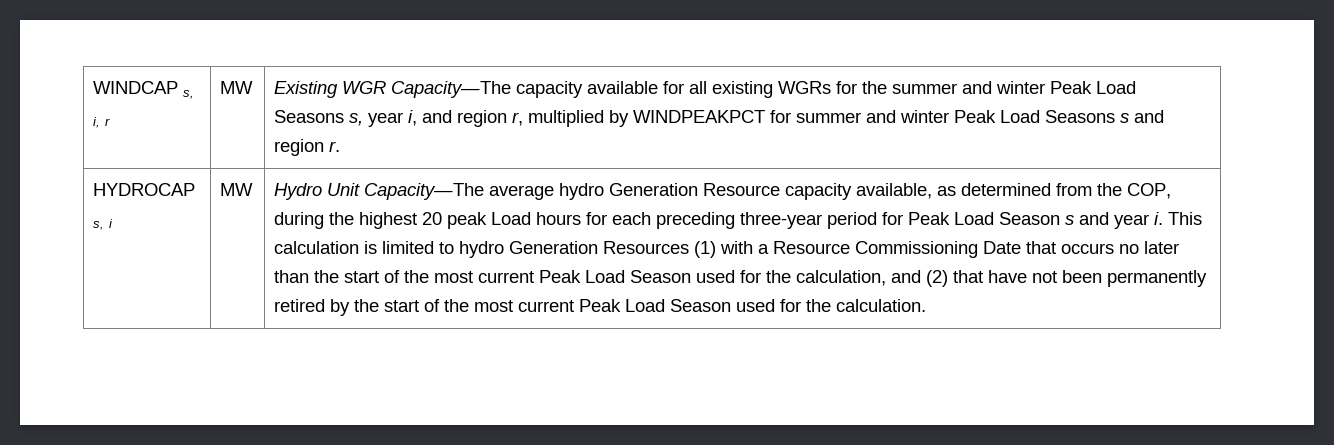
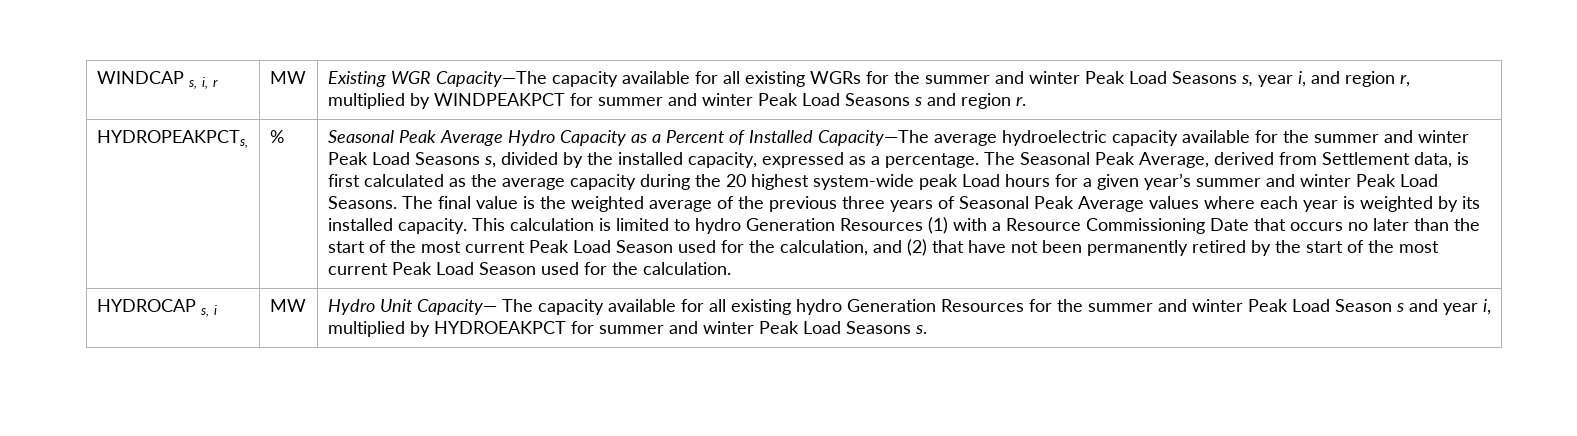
- HYDROCAP s, i | MW | Hydro Unit Capacity—The average hydro Generation Resource capacity available, as determined from the COP, during the highest 20 peak Load hours for each preceding three-year period for Peak Load Season s and year i.
+ HYDROPEAKPCTs, | % | Seasonal Peak Average Hydro Capacity as a Percent of Installed Capacity—The average hydroelectric capacity available for the summer and winter Peak Load Seasons s, divided by the installed capacity, expressed as a percentage. The Seasonal Peak Average, derived from Settlement data, is first calculated as the average capacity during the 20 highest system-wide peak Load hours for a given year’s summer and winter Peak Load Seasons. The final value is the weighted average of the previous three years of Seasonal Peak Average values where each year is weighted by its installed capacity.
+ HYDROCAP s, i | MW | Hydro Unit Capacity— The capacity available for all existing hydro Generation Resources for the summer and winter Peak Load Season s and year i, multiplied by HYDROEAKPCT for summer and winter Peak Load Seasons s.

